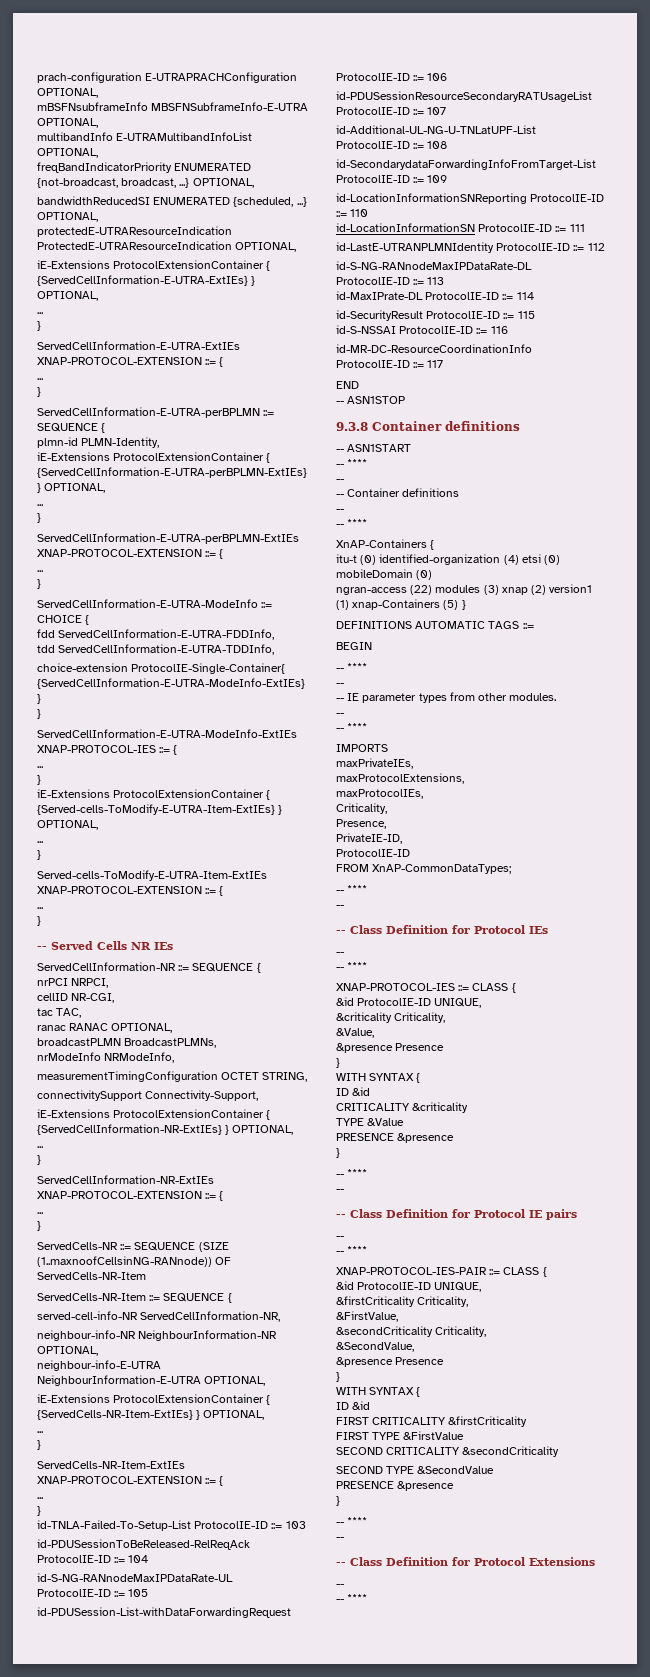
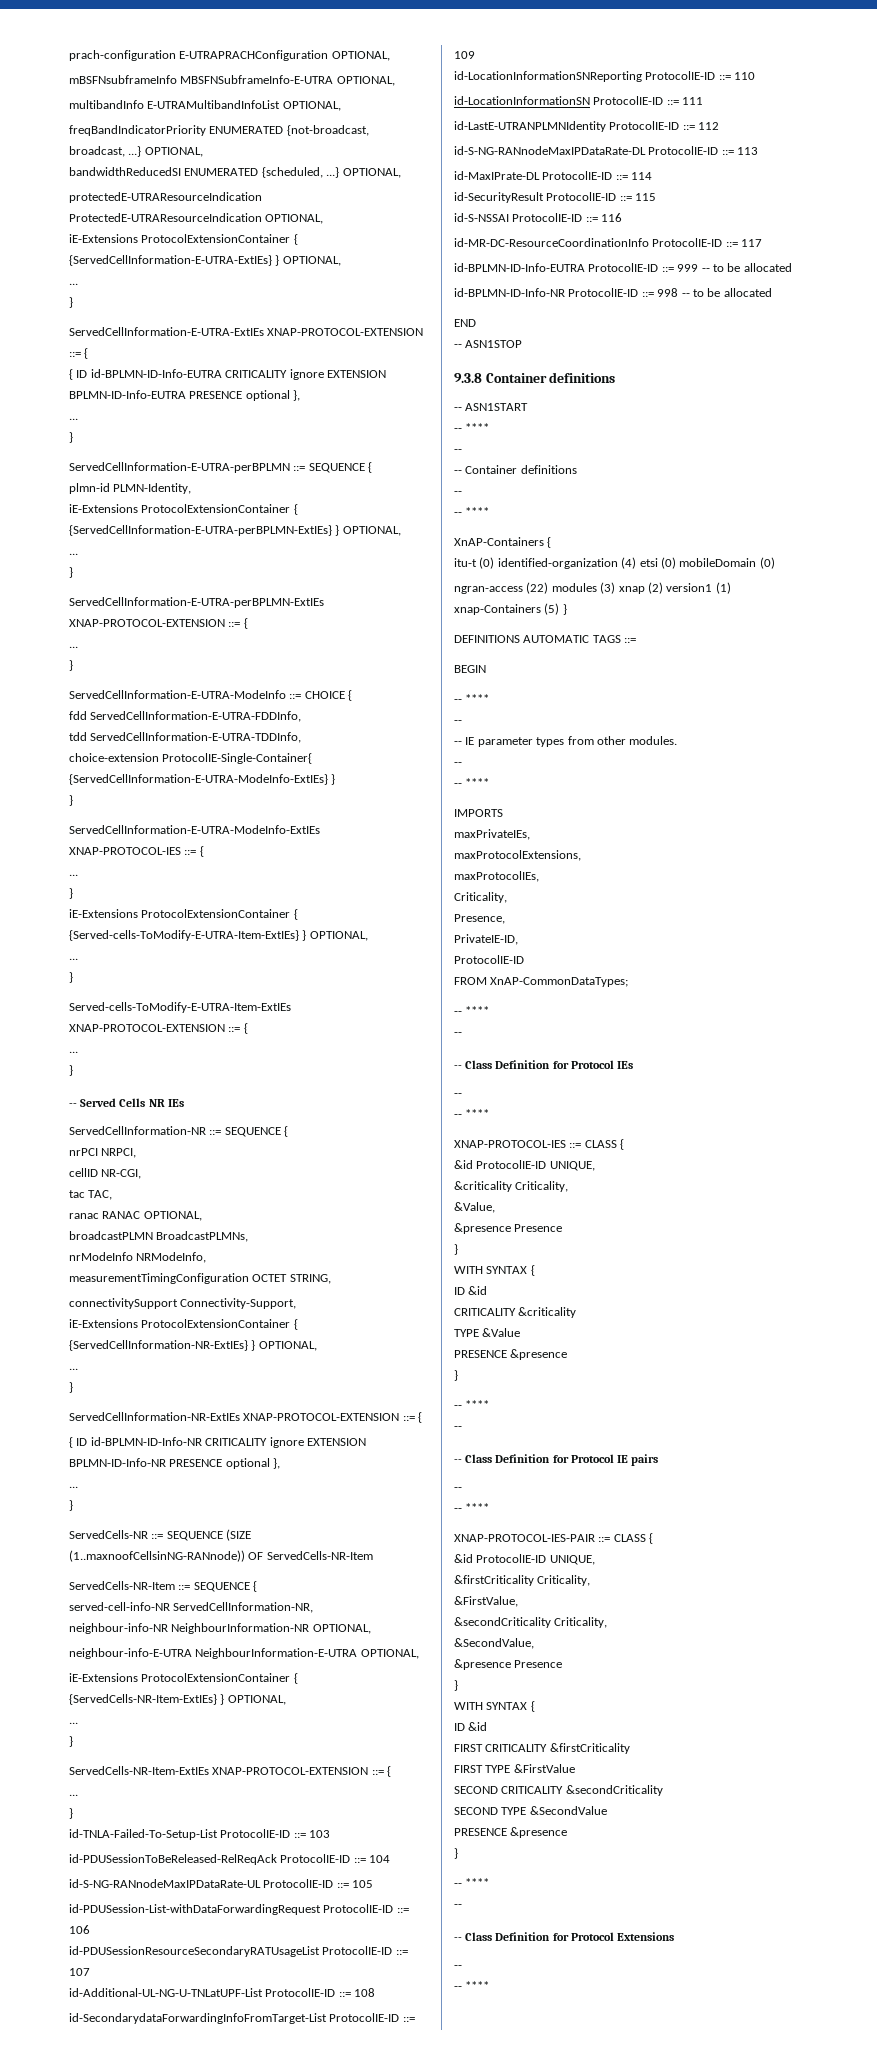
+ { ID id-BPLMN-ID-Info-EUTRA CRITICALITY ignore EXTENSION BPLMN-ID-Info-EUTRA PRESENCE optional },
+ { ID id-BPLMN-ID-Info-NR CRITICALITY ignore EXTENSION BPLMN-ID-Info-NR PRESENCE optional },
+ id-BPLMN-ID-Info-EUTRA ProtocolIE-ID ::= 999 -- to be allocated
+ id-BPLMN-ID-Info-NR ProtocolIE-ID ::= 998 -- to be allocated

